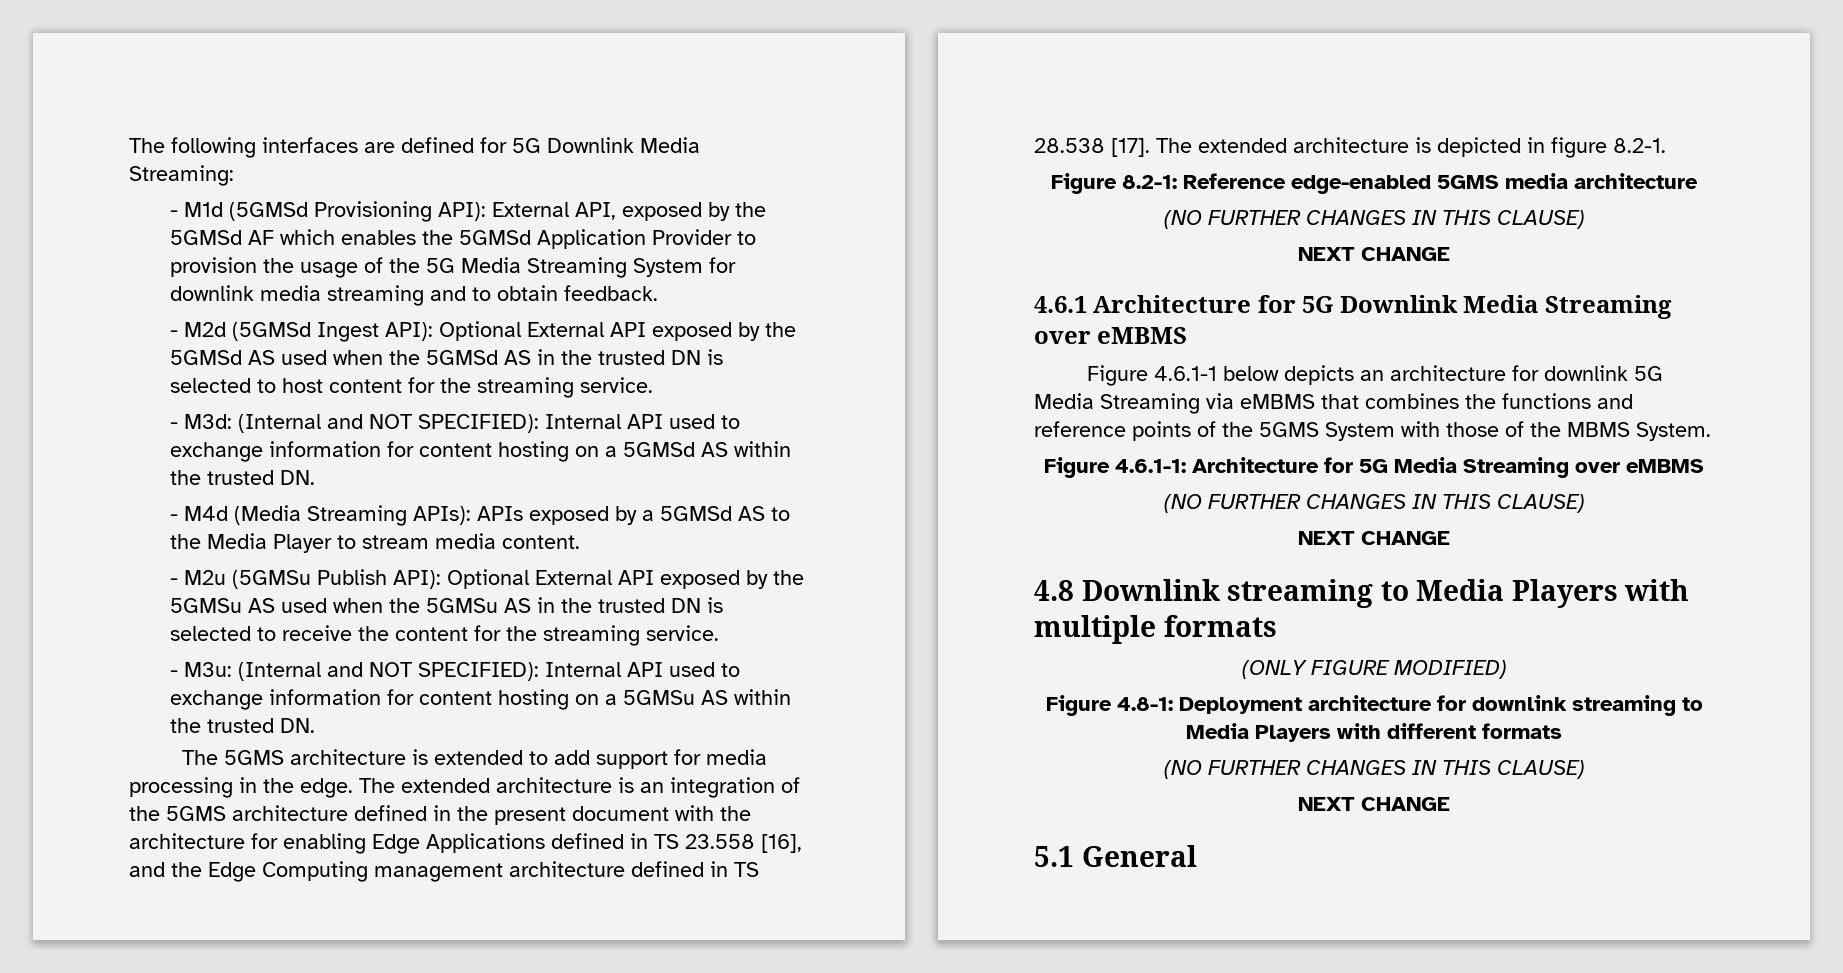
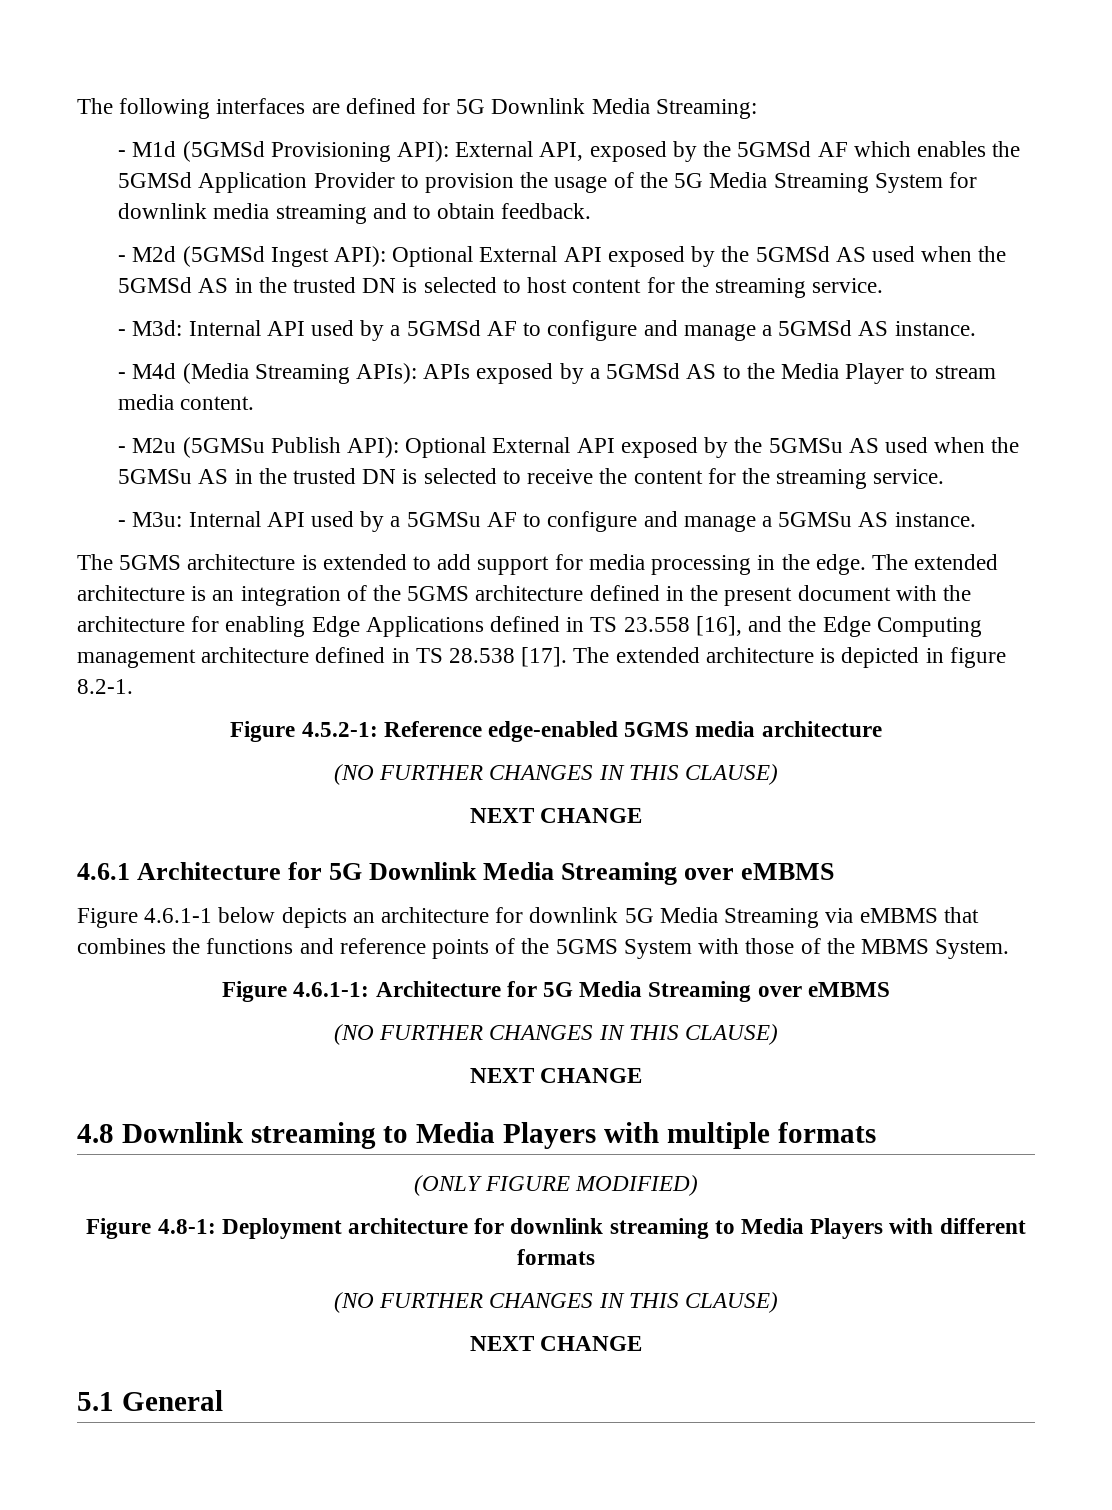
- - M3d: (Internal and NOT SPECIFIED): Internal API used to exchange information for content hosting on a 5GMSd AS within the trusted DN.
+ - M3d: Internal API used by a 5GMSd AF to configure and manage a 5GMSd AS instance.
- - M3u: (Internal and NOT SPECIFIED): Internal API used to exchange information for content hosting on a 5GMSu AS within the trusted DN.
+ - M3u: Internal API used by a 5GMSu AF to configure and manage a 5GMSu AS instance.
- Figure 8.2-1: Reference edge-enabled 5GMS media architecture
+ Figure 4.5.2-1: Reference edge-enabled 5GMS media architecture

